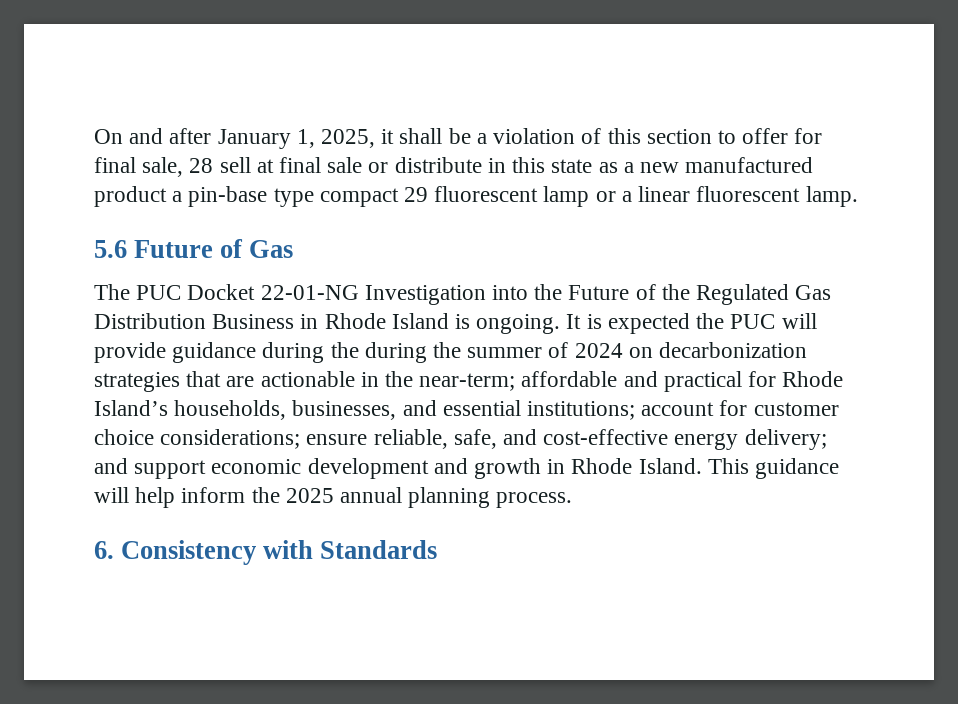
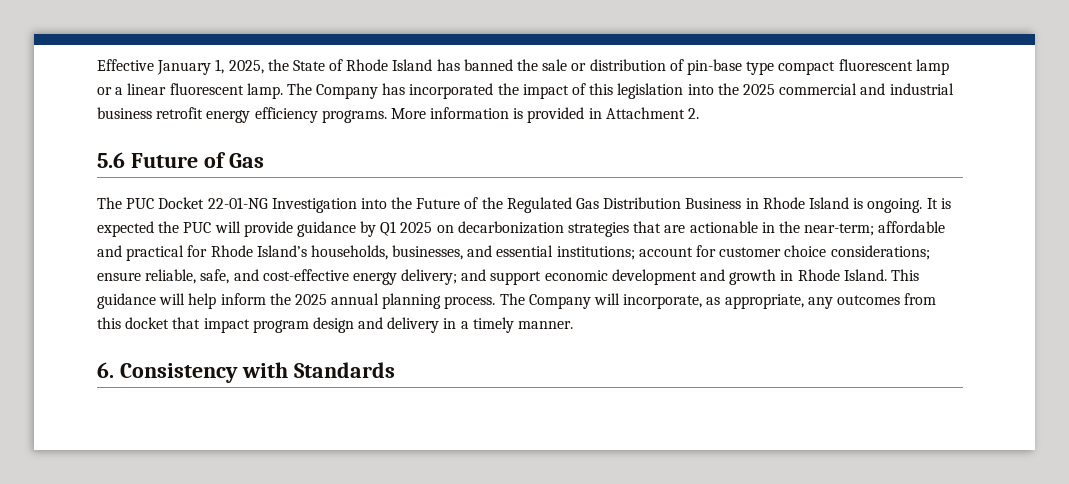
- On and after January 1, 2025, it shall be a violation of this section to offer for final sale, 28 sell at final sale or distribute in this state as a new manufactured product a pin-base type compact 29 fluorescent lamp or a linear fluorescent lamp.
+ Effective January 1, 2025, the State of Rhode Island has banned the sale or distribution of pin-base type compact fluorescent lamp or a linear fluorescent lamp. The Company has incorporated the impact of this legislation into the 2025 commercial and industrial business retrofit energy efficiency programs. More information is provided in Attachment 2.
- It is expected the PUC will provide guidance during the during the summer of 2024 on decarbonization strategies that are actionable in the near-term; affordable and practical for Rhode Island’s households, businesses, and essential institutions; account for customer choice considerations; ensure reliable, safe, and cost-effective energy delivery; and support economic development and growth in Rhode Island.
+ It is expected the PUC will provide guidance by Q1 2025 on decarbonization strategies that are actionable in the near-term; affordable and practical for Rhode Island’s households, businesses, and essential institutions; account for customer choice considerations; ensure reliable, safe, and cost-effective energy delivery; and support economic development and growth in Rhode Island.
+ The Company will incorporate, as appropriate, any outcomes from this docket that impact program design and delivery in a timely manner.

